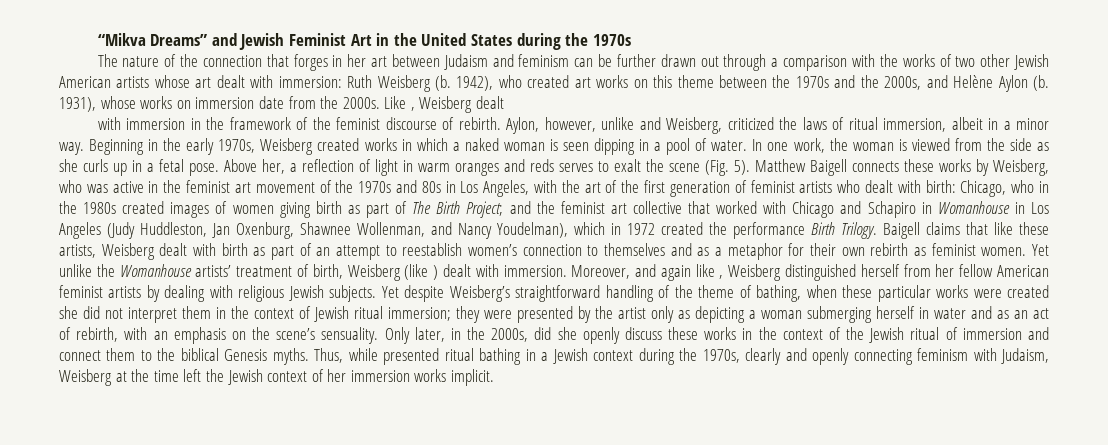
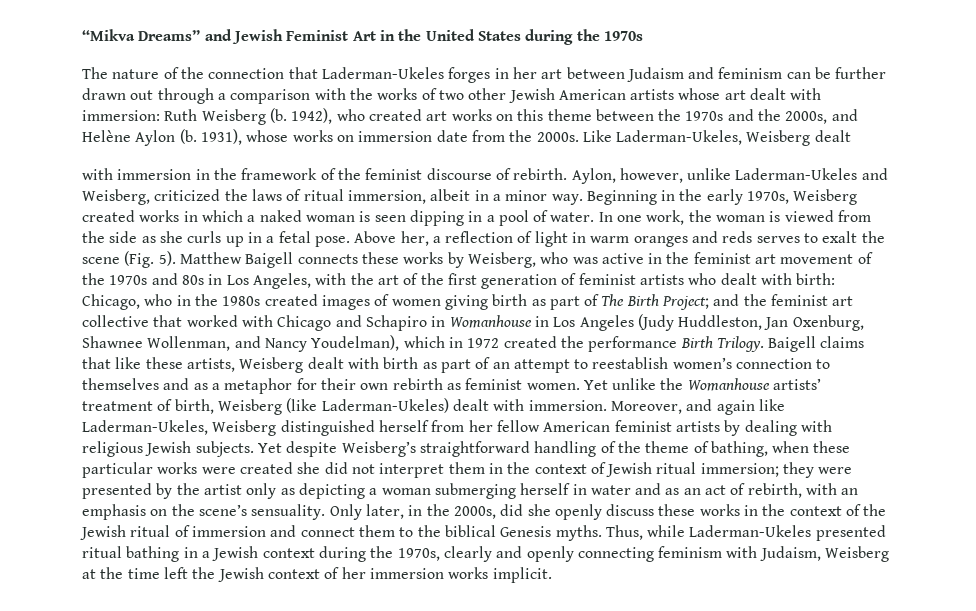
- The nature of the connection that forges in her art between Judaism and feminism can be further drawn out through a comparison with the works of two other Jewish American artists whose art dealt with immersion: Ruth Weisberg (b.
+ The nature of the connection that Laderman-Ukeles forges in her art between Judaism and feminism can be further drawn out through a comparison with the works of two other Jewish American artists whose art dealt with immersion: Ruth Weisberg (b.
- Like , Weisberg dealt
+ Like Laderman-Ukeles, Weisberg dealt
- Aylon, however, unlike and Weisberg, criticized the laws of ritual immersion, albeit in a minor way.
+ Aylon, however, unlike Laderman-Ukeles and Weisberg, criticized the laws of ritual immersion, albeit in a minor way.
- Yet unlike the Womanhouse artists’ treatment of birth, Weisberg (like ) dealt with immersion.
+ Yet unlike the Womanhouse artists’ treatment of birth, Weisberg (like Laderman-Ukeles) dealt with immersion.
- Moreover, and again like , Weisberg distinguished herself from her fellow American feminist artists by dealing with religious Jewish subjects.
+ Moreover, and again like Laderman-Ukeles, Weisberg distinguished herself from her fellow American feminist artists by dealing with religious Jewish subjects.
- Thus, while presented ritual bathing in a Jewish context during the 1970s, clearly and openly connecting feminism with Judaism, Weisberg at the time left the Jewish context of her immersion works implicit.
+ Thus, while Laderman-Ukeles presented ritual bathing in a Jewish context during the 1970s, clearly and openly connecting feminism with Judaism, Weisberg at the time left the Jewish context of her immersion works implicit.

